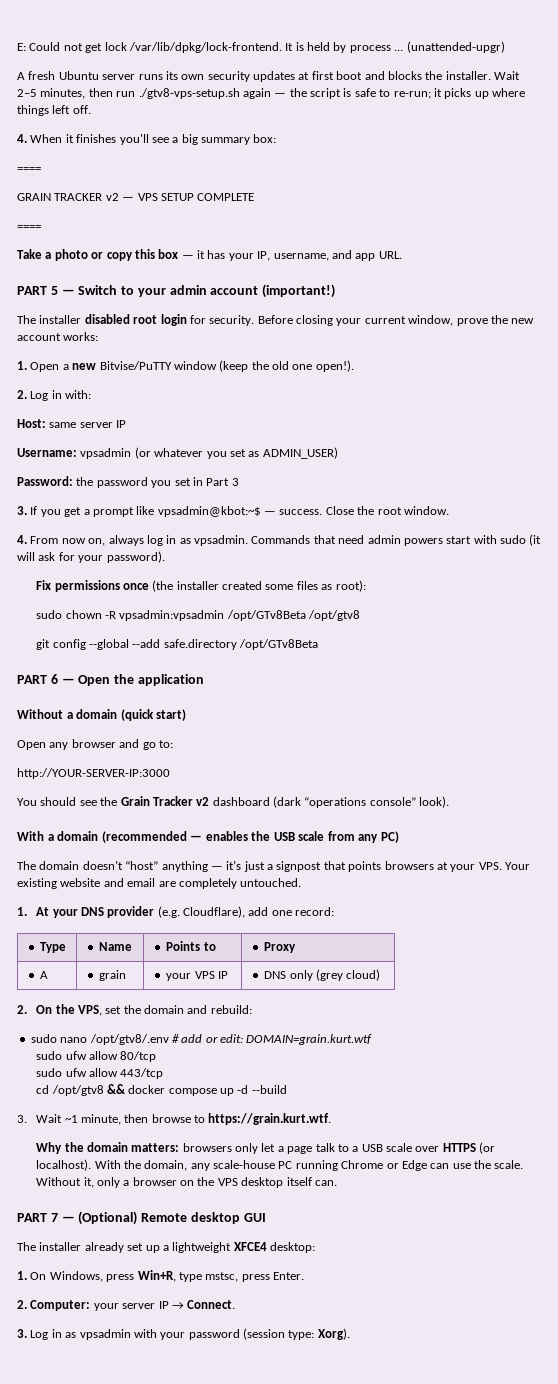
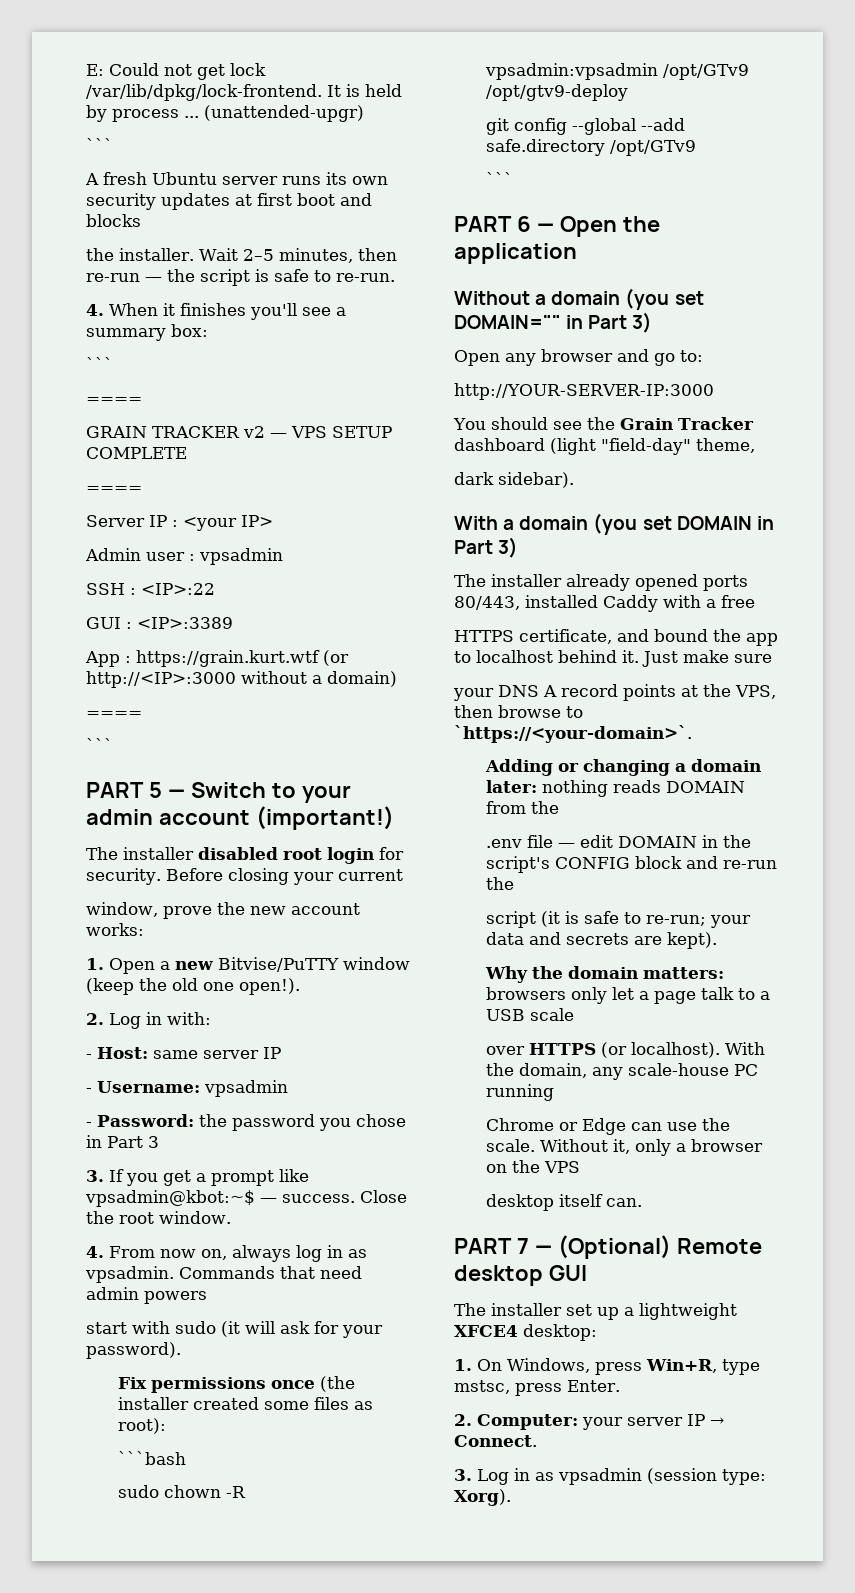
  (unattended-upgr)
+ ```
- A fresh Ubuntu server runs its own security updates at first boot and blocks the installer.
+ A fresh Ubuntu server runs its own security updates at first boot and blocks
+ the installer.
- Wait 2–5 minutes, then run ./gtv8-vps-setup.sh again — the script is safe to re-run; it picks up where things left off.
+ Wait 2–5 minutes, then re-run — the script is safe to re-run.
- 4. When it finishes you'll see a big summary box:
+ 4. When it finishes you'll see a summary box:
+ ```
- Take a photo or copy this box — it has your IP, username, and app URL.
+ Server IP : <your IP>
+ Admin user : vpsadmin
+ SSH : <IP>:22
+ GUI : <IP>:3389
+ App : https://grain.kurt.wtf (or http://<IP>:3000 without a domain)
+ ====
+ ```
- Before closing your current window, prove the new account works:
+ Before closing your current
+ window, prove the new account works:
- Host: same server IP
+ - Host: same server IP
- Username: vpsadmin (or whatever you set as ADMIN_USER)
- Password: the password you set in Part 3
+ - Username: vpsadmin
+ - Password: the password you chose in Part 3
- Commands that need admin powers start with sudo (it will ask for your password).
+ Commands that need admin powers
+ start with sudo (it will ask for your password).
+ ```bash
- sudo chown -R vpsadmin:vpsadmin /opt/GTv8Beta /opt/gtv8
+ sudo chown -R vpsadmin:vpsadmin /opt/GTv9 /opt/gtv9-deploy
- git config --global --add safe.directory /opt/GTv8Beta
+ git config --global --add safe.directory /opt/GTv9
+ ```
- Without a domain (quick start)
+ Without a domain (you set DOMAIN="" in Part 3)
- You should see the Grain Tracker v2 dashboard (dark “operations console” look).
- With a domain (recommended — enables the USB scale from any PC)
- The domain doesn’t “host” anything — it’s just a signpost that points browsers at your VPS. Your existing website and email are completely untouched.
- 1. At your DNS provider (e.g. Cloudflare), add one record:
- Type | Name | Points to | Proxy
- A | grain | your VPS IP | DNS only (grey cloud)
- 2. On the VPS, set the domain and rebuild:
- sudo nano /opt/gtv8/.env # add or edit: DOMAIN=grain.kurt.wtf
- sudo ufw allow 80/tcp
- sudo ufw allow 443/tcp
- cd /opt/gtv8 && docker compose up -d --build
- 3. Wait ~1 minute, then browse to https://grain.kurt.wtf.
+ You should see the Grain Tracker dashboard (light "field-day" theme,
+ dark sidebar).
+ With a domain (you set DOMAIN in Part 3)
+ The installer already opened ports 80/443, installed Caddy with a free
+ HTTPS certificate, and bound the app to localhost behind it. Just make sure
+ your DNS A record points at the VPS, then browse to `https://<your-domain>`.
+ Adding or changing a domain later: nothing reads DOMAIN from the
+ .env file — edit DOMAIN in the script's CONFIG block and re-run the
+ script (it is safe to re-run; your data and secrets are kept).
- Why the domain matters: browsers only let a page talk to a USB scale over HTTPS (or localhost).
+ Why the domain matters: browsers only let a page talk to a USB scale
+ over HTTPS (or localhost).
- With the domain, any scale-house PC running Chrome or Edge can use the scale.
+ With the domain, any scale-house PC running
+ Chrome or Edge can use the scale.
- Without it, only a browser on the VPS desktop itself can.
+ Without it, only a browser on the VPS
+ desktop itself can.
- The installer already set up a lightweight XFCE4 desktop:
+ The installer set up a lightweight XFCE4 desktop:
- 3. Log in as vpsadmin with your password (session type: Xorg).
+ 3. Log in as vpsadmin (session type: Xorg).

